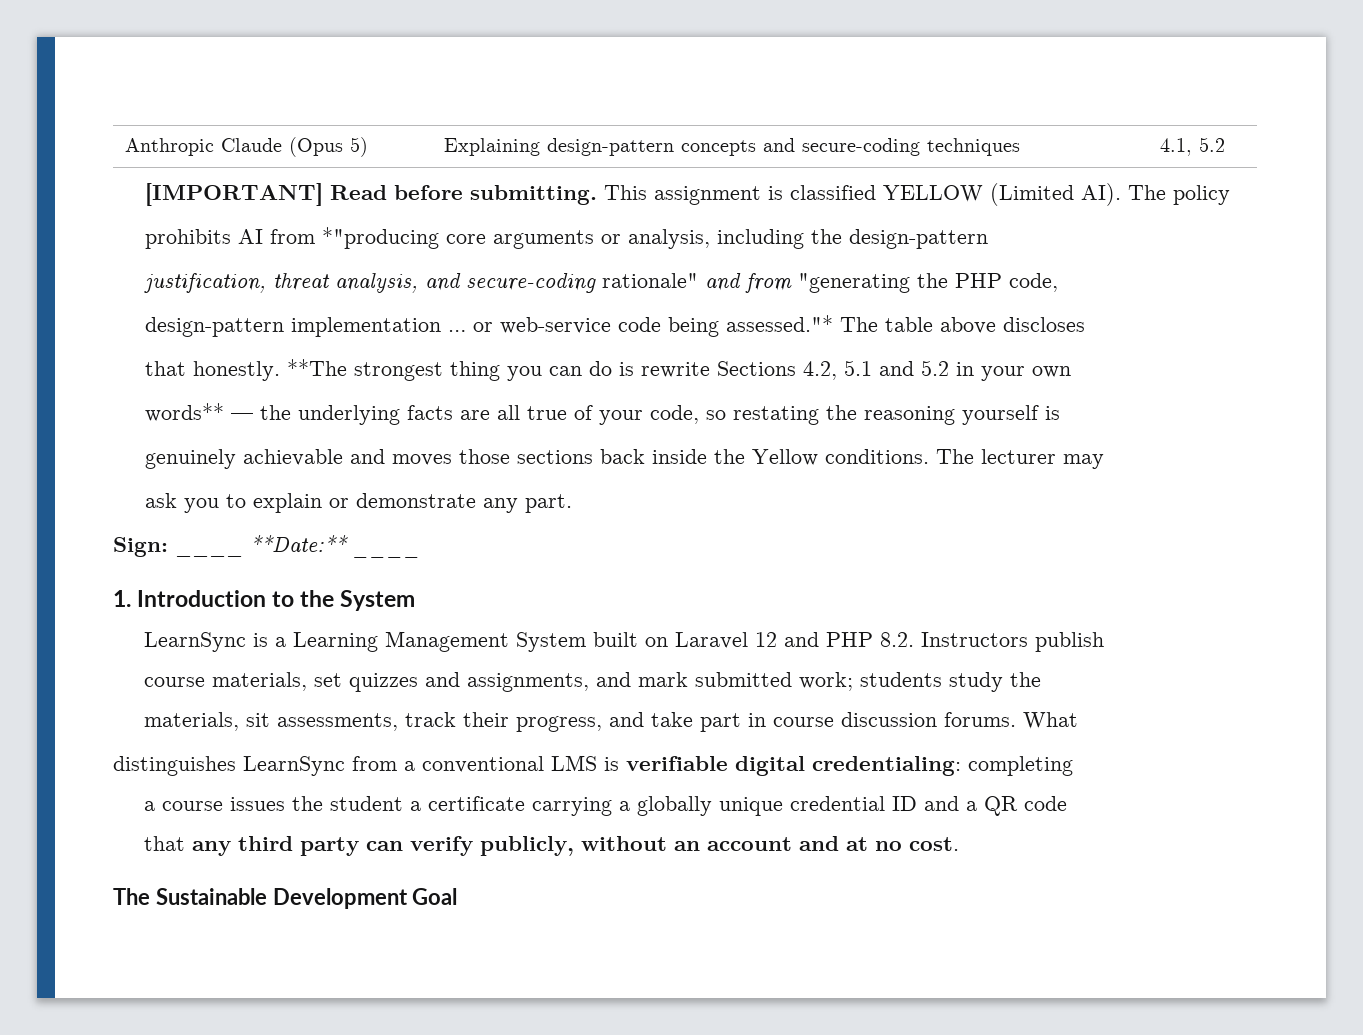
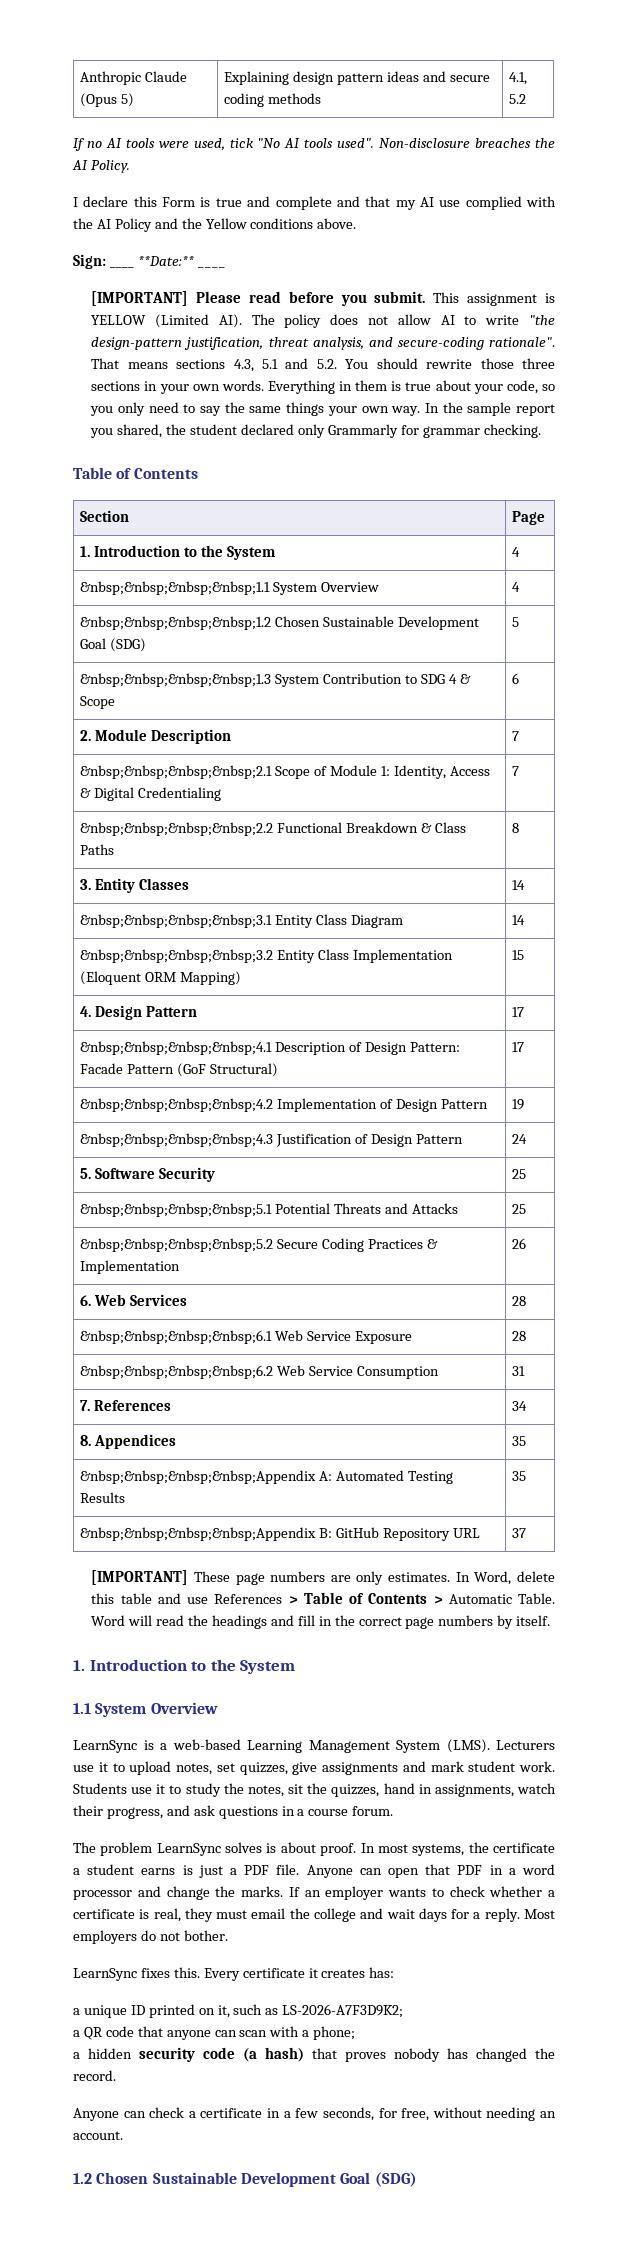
- Anthropic Claude (Opus 5) | Explaining design-pattern concepts and secure-coding techniques | 4.1, 5.2
- [IMPORTANT] Read before submitting.
+ Anthropic Claude (Opus 5) | Explaining design pattern ideas and secure coding methods | 4.1, 5.2
+ If no AI tools were used, tick "No AI tools used". Non-disclosure breaches the AI Policy.
+ I declare this Form is true and complete and that my AI use complied with the AI Policy and the Yellow conditions above.
+ Sign: ____ **Date:** ____
+ [IMPORTANT] Please read before you submit.
- This assignment is classified YELLOW (Limited AI). The policy
- prohibits AI from *"producing core arguments or analysis, including the design-pattern
- justification, threat analysis, and secure-coding rationale" and from "generating the PHP code,
- design-pattern implementation … or web-service code being assessed."* The table above discloses
- that honestly. **The strongest thing you can do is rewrite Sections 4.2, 5.1 and 5.2 in your own
- words** — the underlying facts are all true of your code, so restating the reasoning yourself is
- genuinely achievable and moves those sections back inside the Yellow conditions. The lecturer may
- ask you to explain or demonstrate any part.
- Sign: ____ **Date:** ____
+ This assignment is YELLOW (Limited AI). The policy does not allow AI to write "the design-pattern justification, threat analysis, and secure-coding rationale". That means sections 4.3, 5.1 and 5.2. You should rewrite those three sections in your own words. Everything in them is true about your code, so you only need to say the same things your own way. In the sample report you shared, the student declared only Grammarly for grammar checking.
+ Table of Contents
+ Section | Page
+ 1. Introduction to the System | 4
+ &nbsp;&nbsp;&nbsp;&nbsp;1.1 System Overview | 4
+ &nbsp;&nbsp;&nbsp;&nbsp;1.2 Chosen Sustainable Development Goal (SDG) | 5
+ &nbsp;&nbsp;&nbsp;&nbsp;1.3 System Contribution to SDG 4 & Scope | 6
+ 2. Module Description | 7
+ &nbsp;&nbsp;&nbsp;&nbsp;2.1 Scope of Module 1: Identity, Access & Digital Credentialing | 7
+ &nbsp;&nbsp;&nbsp;&nbsp;2.2 Functional Breakdown & Class Paths | 8
+ 3. Entity Classes | 14
+ &nbsp;&nbsp;&nbsp;&nbsp;3.1 Entity Class Diagram | 14
+ &nbsp;&nbsp;&nbsp;&nbsp;3.2 Entity Class Implementation (Eloquent ORM Mapping) | 15
+ 4. Design Pattern | 17
+ &nbsp;&nbsp;&nbsp;&nbsp;4.1 Description of Design Pattern: Facade Pattern (GoF Structural) | 17
+ &nbsp;&nbsp;&nbsp;&nbsp;4.2 Implementation of Design Pattern | 19
+ &nbsp;&nbsp;&nbsp;&nbsp;4.3 Justification of Design Pattern | 24
+ 5. Software Security | 25
+ &nbsp;&nbsp;&nbsp;&nbsp;5.1 Potential Threats and Attacks | 25
+ &nbsp;&nbsp;&nbsp;&nbsp;5.2 Secure Coding Practices & Implementation | 26
+ 6. Web Services | 28
+ &nbsp;&nbsp;&nbsp;&nbsp;6.1 Web Service Exposure | 28
+ &nbsp;&nbsp;&nbsp;&nbsp;6.2 Web Service Consumption | 31
+ 7. References | 34
+ 8. Appendices | 35
+ &nbsp;&nbsp;&nbsp;&nbsp;Appendix A: Automated Testing Results | 35
+ &nbsp;&nbsp;&nbsp;&nbsp;Appendix B: GitHub Repository URL | 37
+ [IMPORTANT] These page numbers are only estimates. In Word, delete this table and use References > Table of Contents > Automatic Table. Word will read the headings and fill in the correct page numbers by itself.
  1. Introduction to the System
+ 1.1 System Overview
- LearnSync is a Learning Management System built on Laravel 12 and PHP 8.2. Instructors publish
- course materials, set quizzes and assignments, and mark submitted work; students study the
- materials, sit assessments, track their progress, and take part in course discussion forums. What
- distinguishes LearnSync from a conventional LMS is verifiable digital credentialing: completing
- a course issues the student a certificate carrying a globally unique credential ID and a QR code
- that any third party can verify publicly, without an account and at no cost.
- The Sustainable Development Goal
+ LearnSync is a web-based Learning Management System (LMS). Lecturers use it to upload notes, set quizzes, give assignments and mark student work. Students use it to study the notes, sit the quizzes, hand in assignments, watch their progress, and ask questions in a course forum.
+ The problem LearnSync solves is about proof. In most systems, the certificate a student earns is just a PDF file. Anyone can open that PDF in a word processor and change the marks. If an employer wants to check whether a certificate is real, they must email the college and wait days for a reply. Most employers do not bother.
+ LearnSync fixes this. Every certificate it creates has:
+ a unique ID printed on it, such as LS-2026-A7F3D9K2;
+ a QR code that anyone can scan with a phone;
+ a hidden security code (a hash) that proves nobody has changed the record.
+ Anyone can check a certificate in a few seconds, for free, without needing an account.
+ 1.2 Chosen Sustainable Development Goal (SDG)

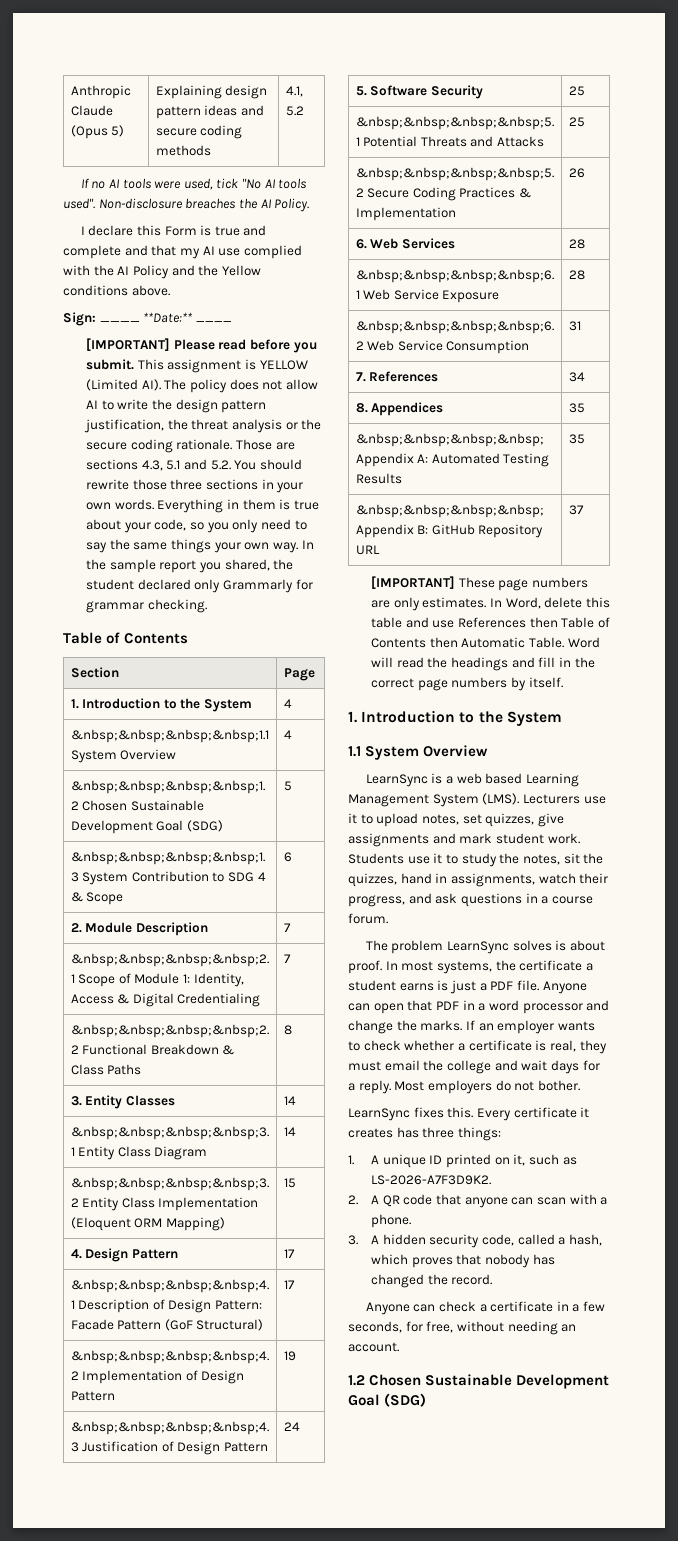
- This assignment is YELLOW (Limited AI). The policy does not allow AI to write "the design-pattern justification, threat analysis, and secure-coding rationale". That means sections 4.3, 5.1 and 5.2. You should rewrite those three sections in your own words.
+ This assignment is YELLOW (Limited AI). The policy does not allow AI to write the design pattern justification, the threat analysis or the secure coding rationale. Those are sections 4.3, 5.1 and 5.2. You should rewrite those three sections in your own words.
- In Word, delete this table and use References > Table of Contents > Automatic Table.
+ In Word, delete this table and use References then Table of Contents then Automatic Table.
- LearnSync is a web-based Learning Management System (LMS).
+ LearnSync is a web based Learning Management System (LMS).
- Every certificate it creates has:
- a unique ID printed on it, such as LS-2026-A7F3D9K2;
- a QR code that anyone can scan with a phone;
- a hidden security code (a hash) that proves nobody has changed the record.
+ Every certificate it creates has three things:
+ 1. A unique ID printed on it, such as LS-2026-A7F3D9K2.
+ 2. A QR code that anyone can scan with a phone.
+ 3. A hidden security code, called a hash, which proves that nobody has changed the record.

